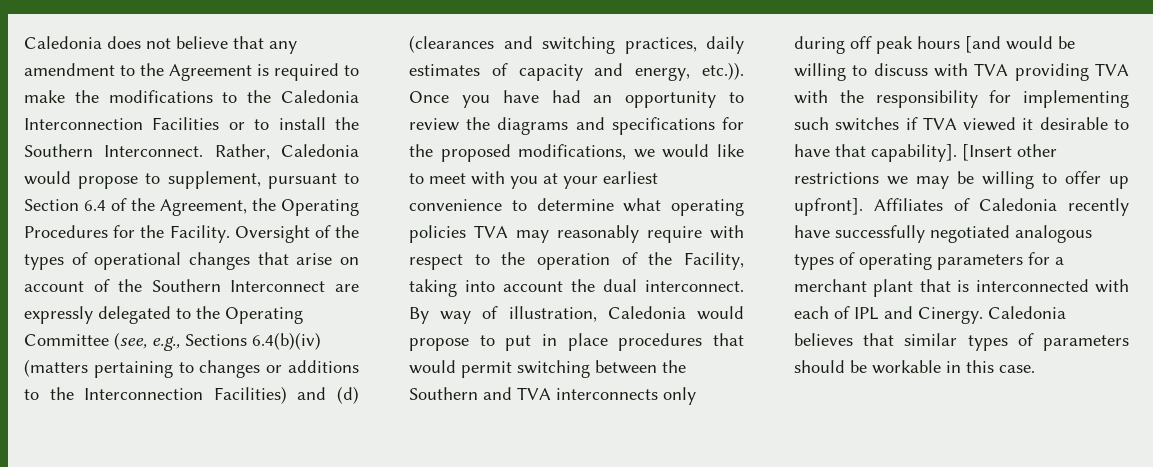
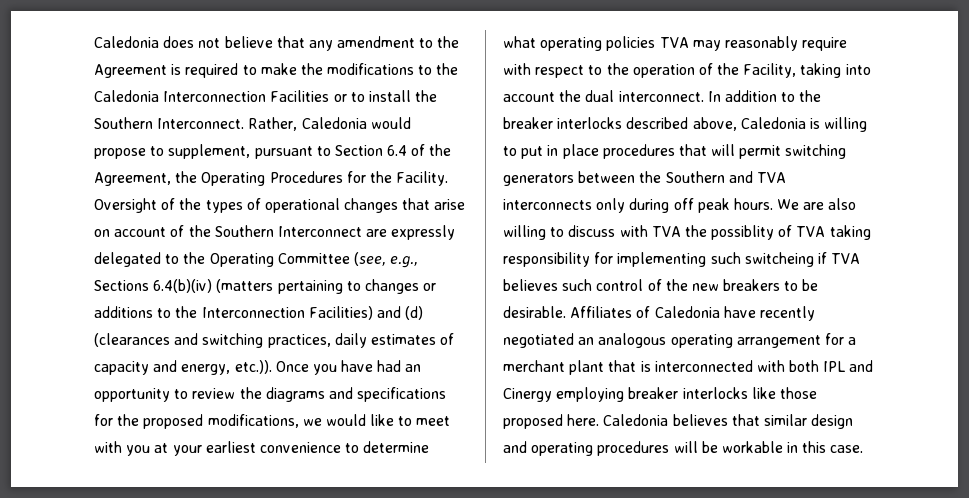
- By way of illustration, Caledonia would propose to put in place procedures that would permit switching between the Southern and TVA interconnects only during off peak hours [and would be willing to discuss with TVA providing TVA with the responsibility for implementing such switches if TVA viewed it desirable to have that capability]. [Insert other restrictions we may be willing to offer up upfront]. Affiliates of Caledonia recently have successfully negotiated analogous types of operating parameters for a merchant plant that is interconnected with each of IPL and Cinergy. Caledonia believes that similar types of parameters should be workable in this case.
+ In addition to the breaker interlocks described above, Caledonia is willing to put in place procedures that will permit switching generators between the Southern and TVA interconnects only during off peak hours. We are also willing to discuss with TVA the possiblity of TVA taking responsibility for implementing such switcheing if TVA believes such control of the new breakers to be desirable. Affiliates of Caledonia have recently negotiated an analogous operating arrangement for a merchant plant that is interconnected with both IPL and Cinergy employing breaker interlocks like those proposed here. Caledonia believes that similar design and operating procedures will be workable in this case.

